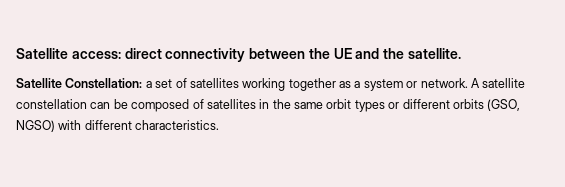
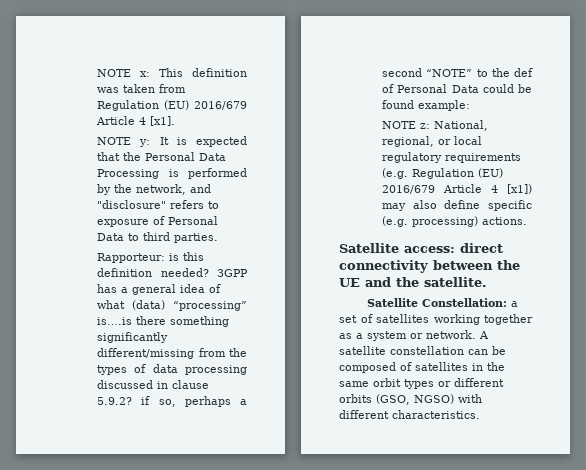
+ NOTE x: This definition was taken from Regulation (EU) 2016/679 Article 4 [x1].
+ NOTE y: It is expected that the Personal Data Processing is performed by the network, and "disclosure" refers to exposure of Personal Data to third parties.
+ Rapporteur: is this definition needed? 3GPP has a general idea of what (data) “processing” is….is there something significantly different/missing from the types of data processing discussed in clause 5.9.2? if so, perhaps a second “NOTE” to the def of Personal Data could be found example:
+ NOTE z: National, regional, or local regulatory requirements (e.g. Regulation (EU) 2016/679 Article 4 [x1]) may also define specific (e.g. processing) actions.

